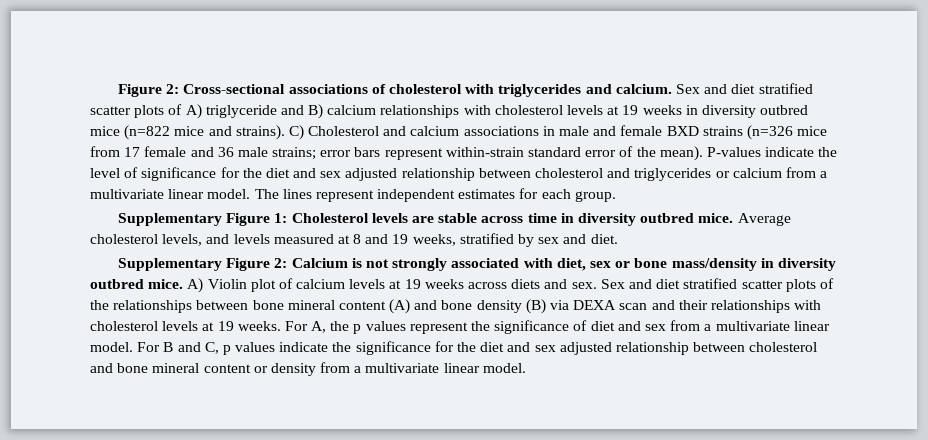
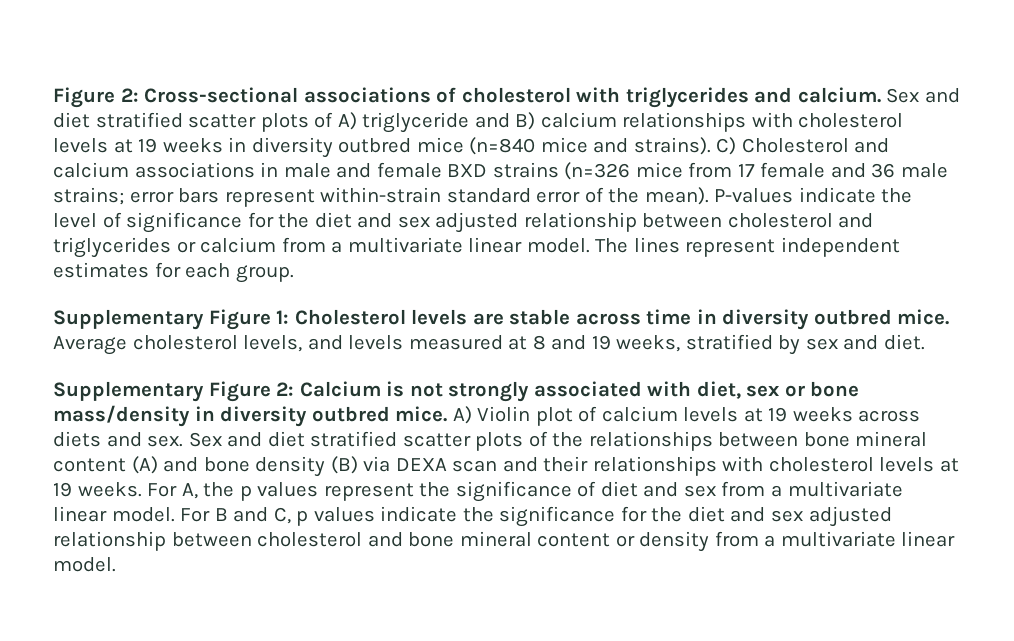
- Sex and diet stratified scatter plots of A) triglyceride and B) calcium relationships with cholesterol levels at 19 weeks in diversity outbred mice (n=822 mice and strains).
+ Sex and diet stratified scatter plots of A) triglyceride and B) calcium relationships with cholesterol levels at 19 weeks in diversity outbred mice (n=840 mice and strains).

